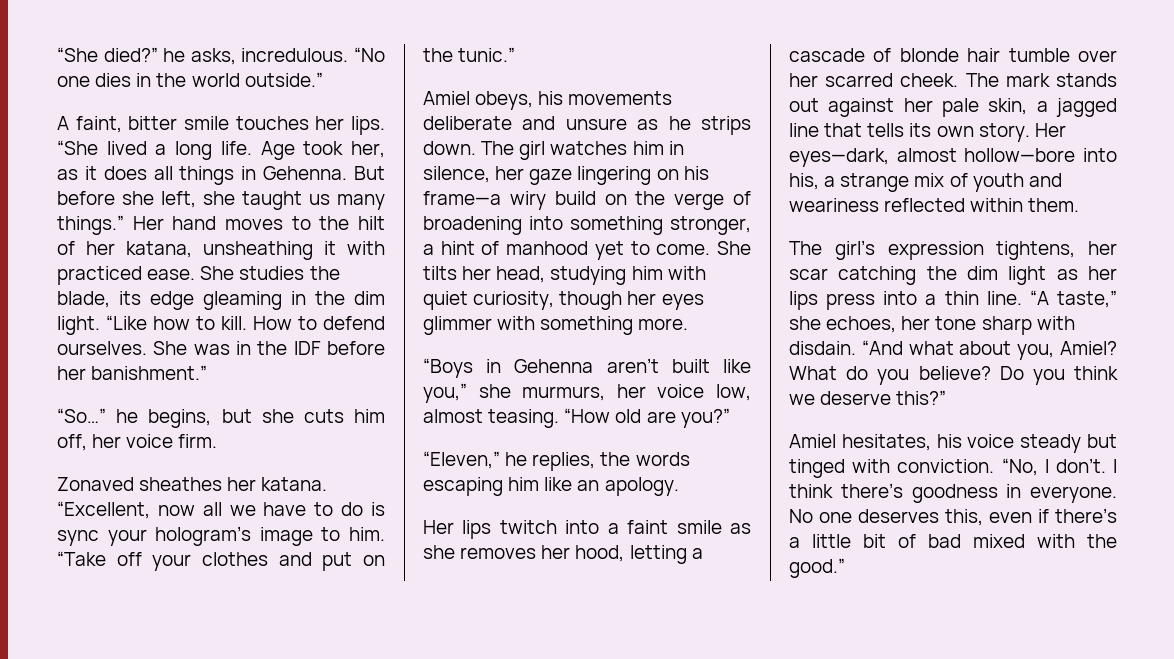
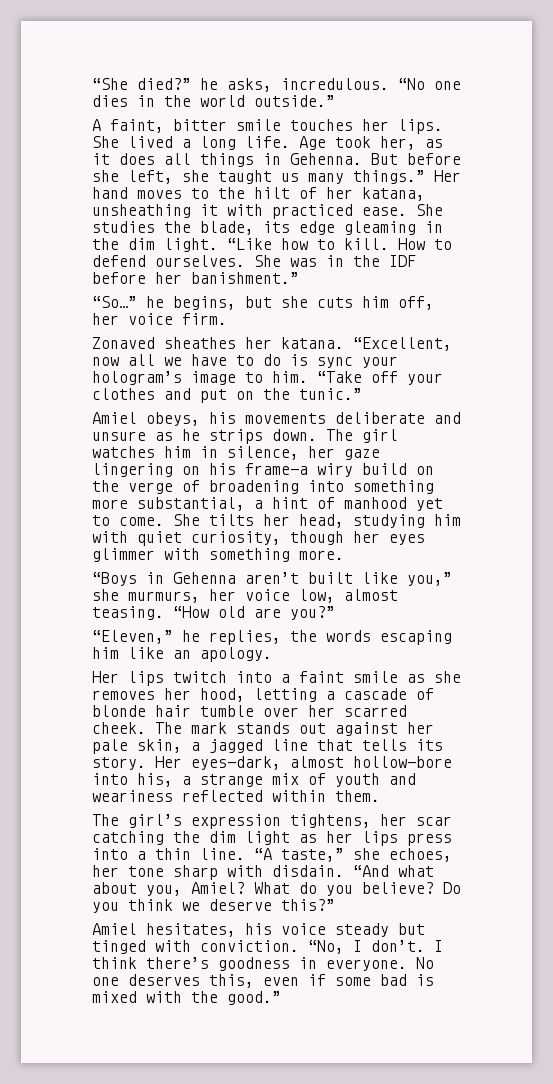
- “She lived a long life.
+ She lived a long life.
- The girl watches him in silence, her gaze lingering on his frame—a wiry build on the verge of broadening into something stronger, a hint of manhood yet to come.
+ The girl watches him in silence, her gaze lingering on his frame—a wiry build on the verge of broadening into something more substantial, a hint of manhood yet to come.
- The mark stands out against her pale skin, a jagged line that tells its own story.
+ The mark stands out against her pale skin, a jagged line that tells its story.
- No one deserves this, even if there’s a little bit of bad mixed with the good.”
+ No one deserves this, even if some bad is mixed with the good.”

